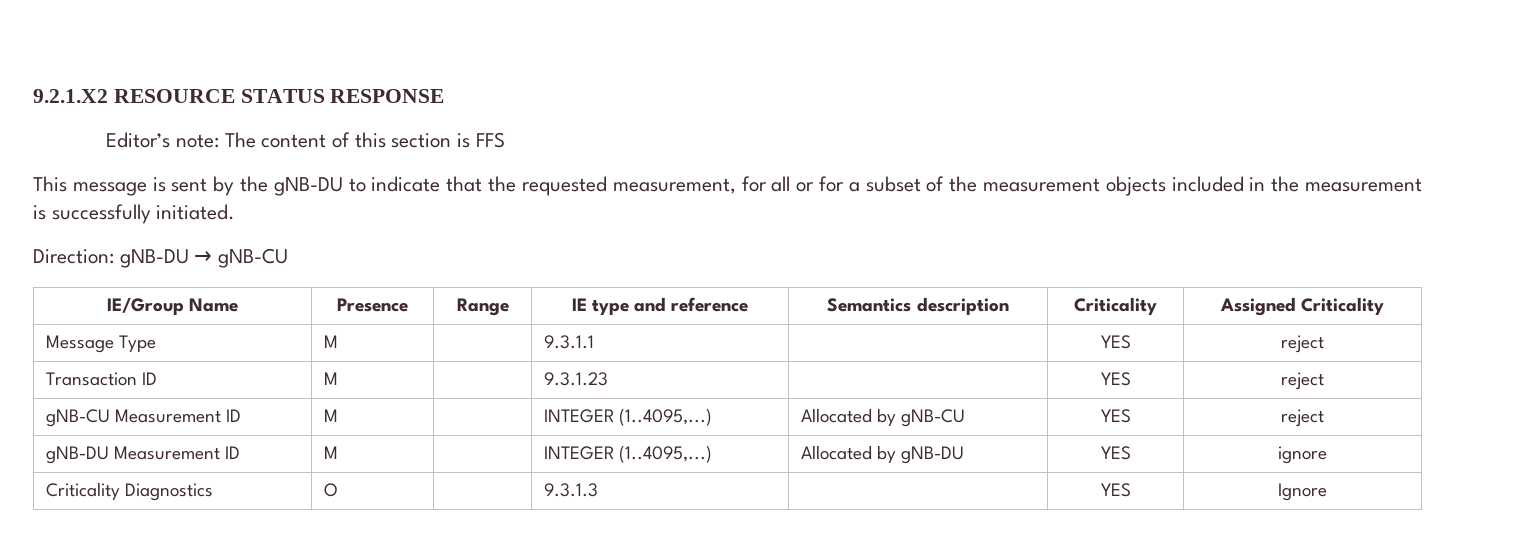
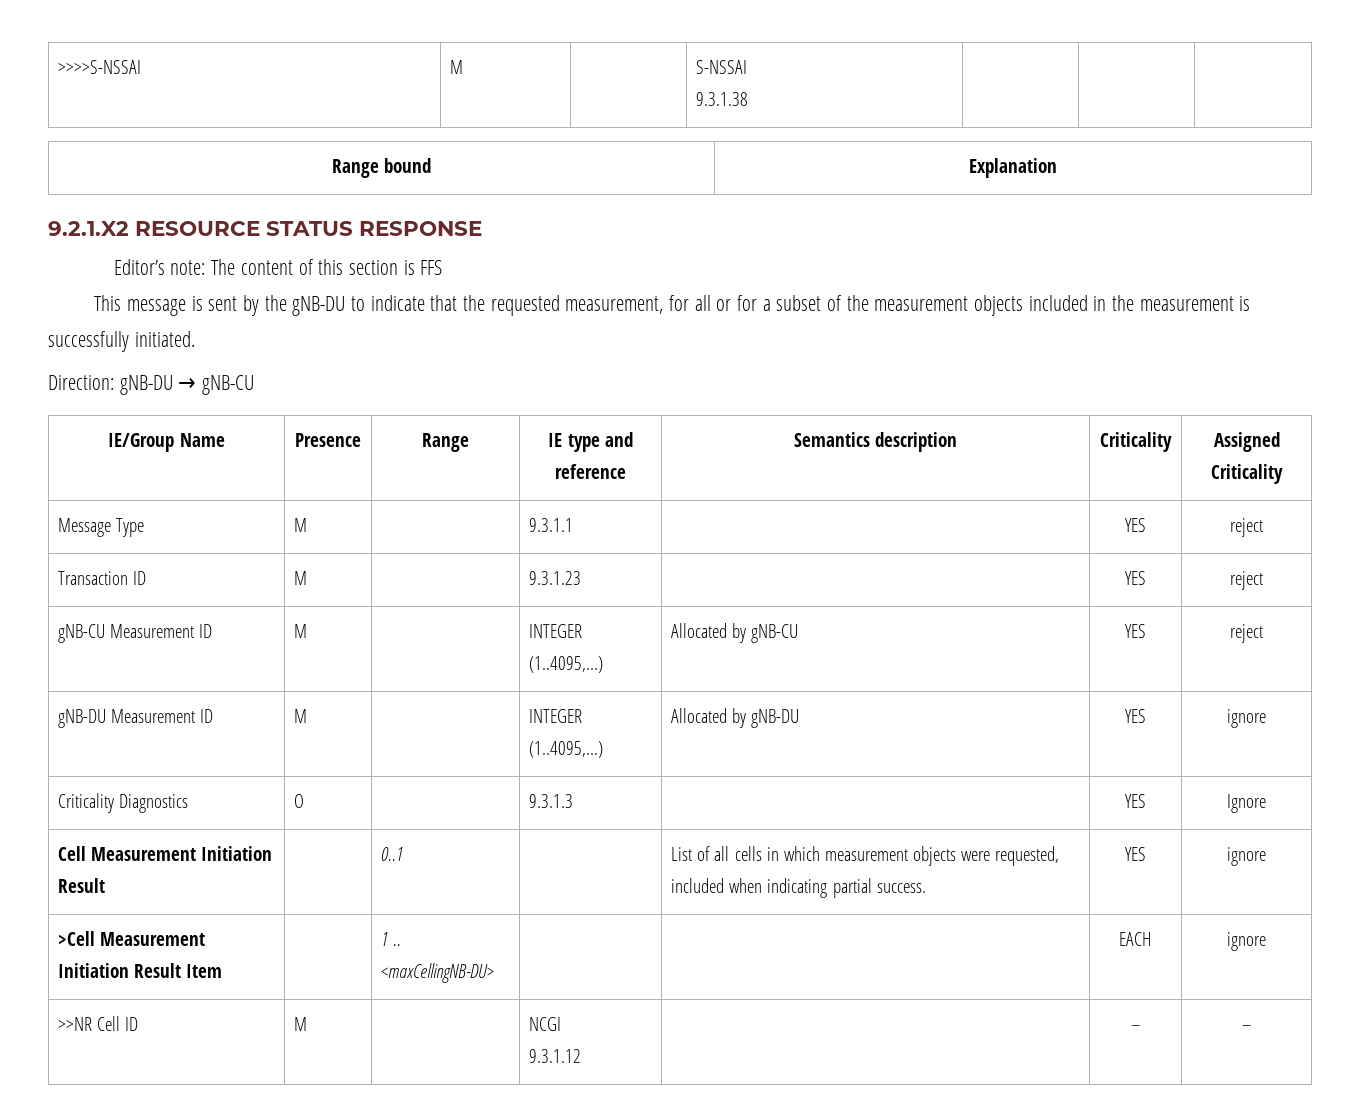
+ >>>>S-NSSAI | M | | S-NSSAI
+ 9.3.1.38 | | |
+ Range bound | Explanation
+ Cell Measurement Initiation Result | | 0..1 | | List of all cells in which measurement objects were requested, included when indicating partial success. | YES | ignore
+ >Cell Measurement Initiation Result Item | | 1 .. <maxCellingNB-DU> | | | EACH | ignore
+ >>NR Cell ID | M | | NCGI
+ 9.3.1.12 | | – | –

